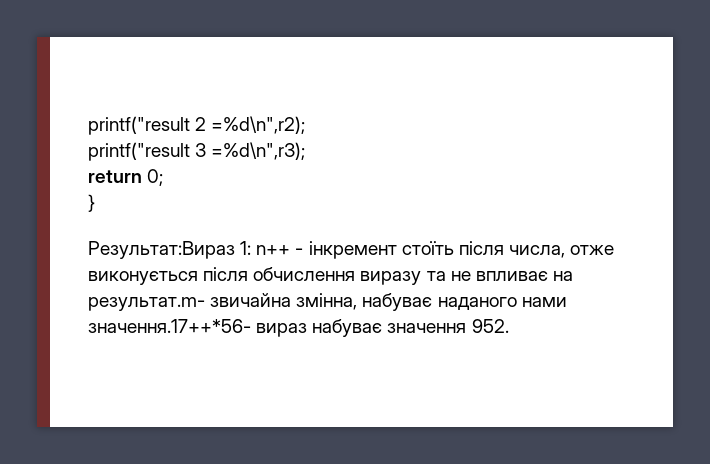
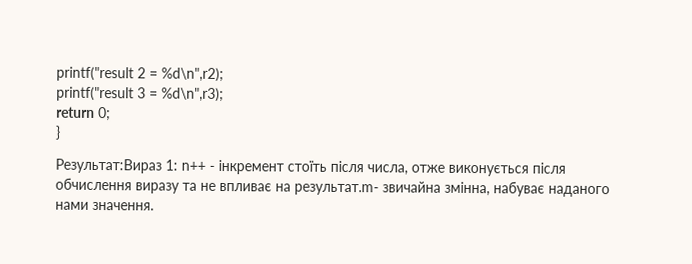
- printf("result 2 =%d\n",r2);
+ printf("result 2 = %d\n",r2);
- printf("result 3 =%d\n",r3);
+ printf("result 3 = %d\n",r3);
- Результат:Вираз 1: n++ - інкремент стоїть після числа, отже виконується після обчислення виразу та не впливає на результат.m- звичайна змінна, набуває наданого нами значення.17++*56- вираз набуває значення 952.
+ Результат:Вираз 1: n++ - інкремент стоїть після числа, отже виконується після обчислення виразу та не впливає на результат.m- звичайна змінна, набуває наданого нами значення.

